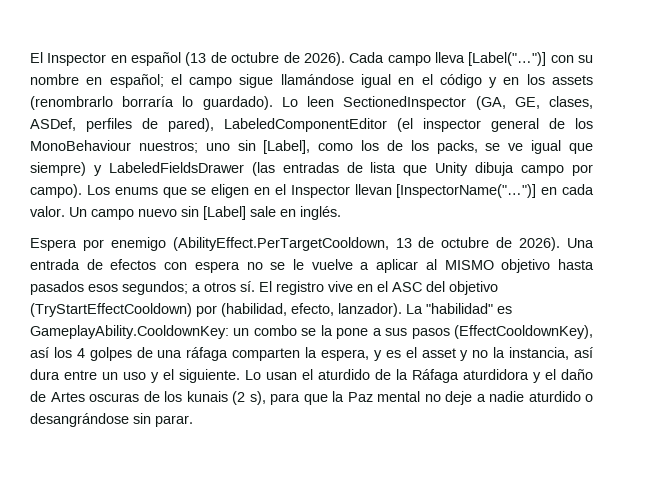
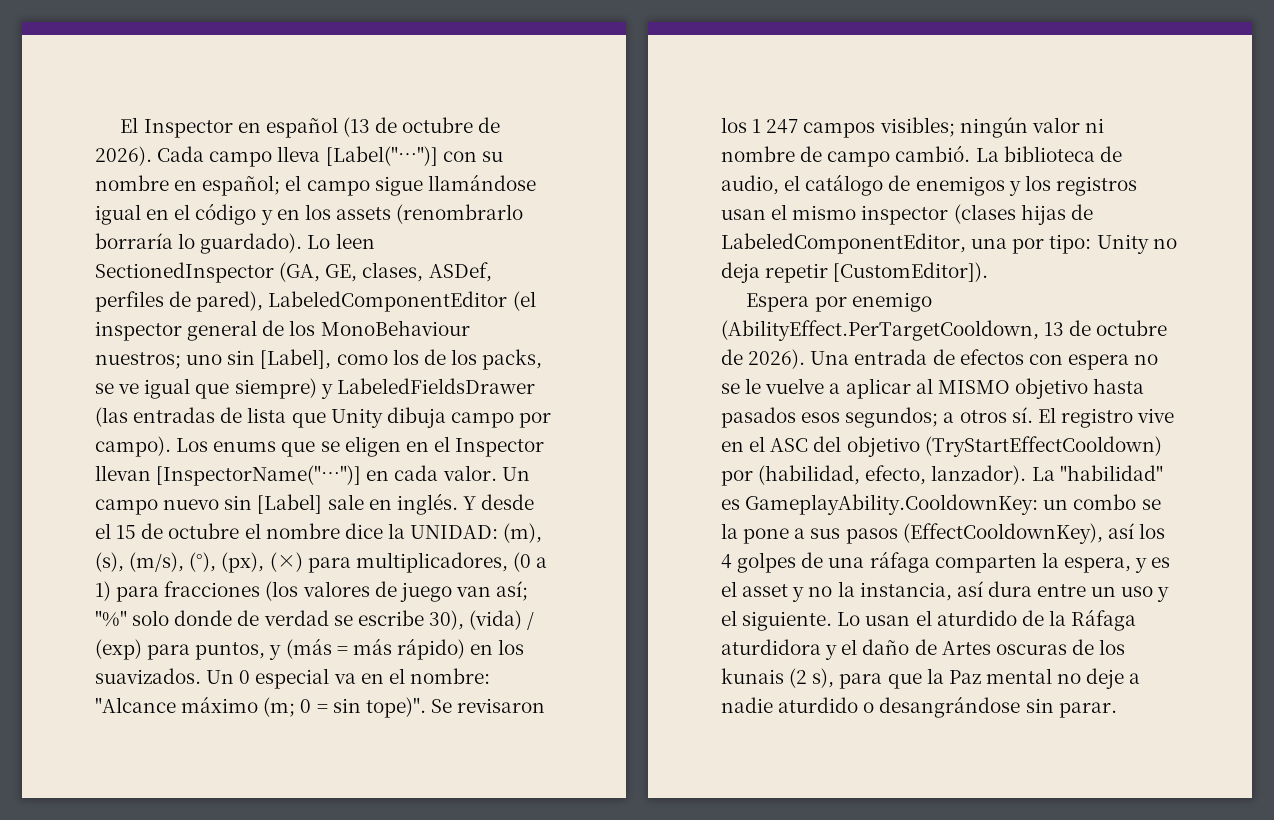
+ Y desde el 15 de octubre el nombre dice la UNIDAD: (m), (s), (m/s), (°), (px), (×) para multiplicadores, (0 a 1) para fracciones (los valores de juego van así; "%" solo donde de verdad se escribe 30), (vida) / (exp) para puntos, y (más = más rápido) en los suavizados. Un 0 especial va en el nombre: "Alcance máximo (m; 0 = sin tope)". Se revisaron los 1 247 campos visibles; ningún valor ni nombre de campo cambió. La biblioteca de audio, el catálogo de enemigos y los registros usan el mismo inspector (clases hijas de LabeledComponentEditor, una por tipo: Unity no deja repetir [CustomEditor]).

